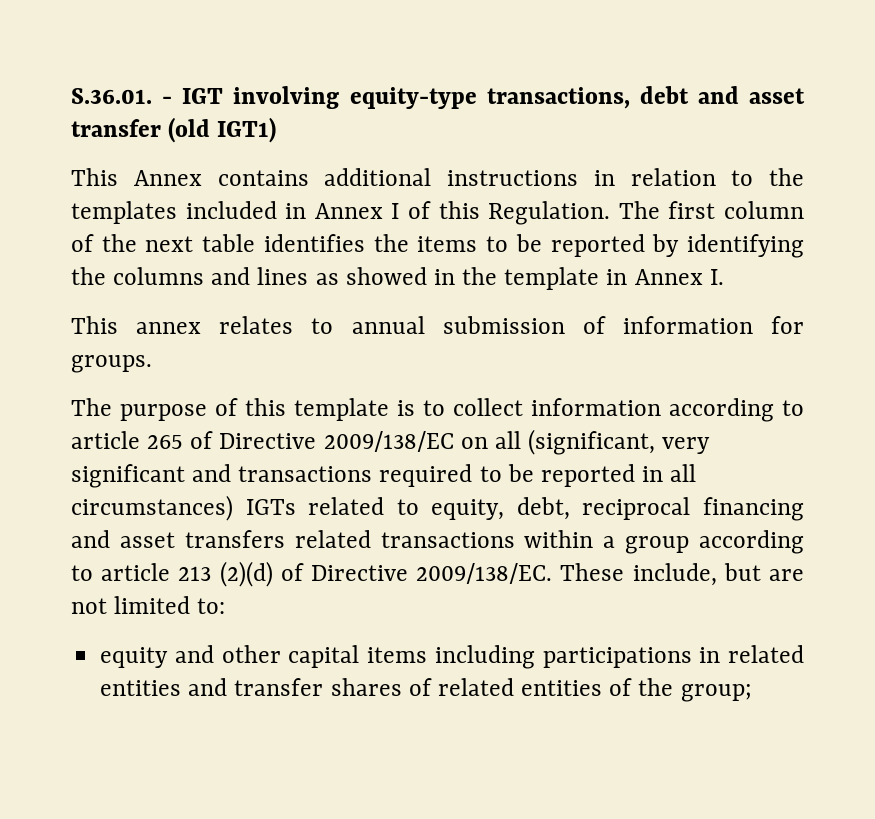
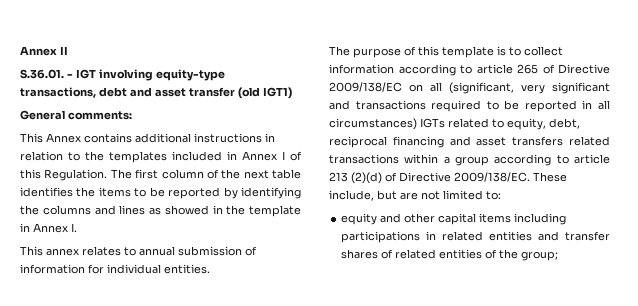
+ Annex II
+ General comments:
- This annex relates to annual submission of information for groups.
+ This annex relates to annual submission of information for individual entities.

